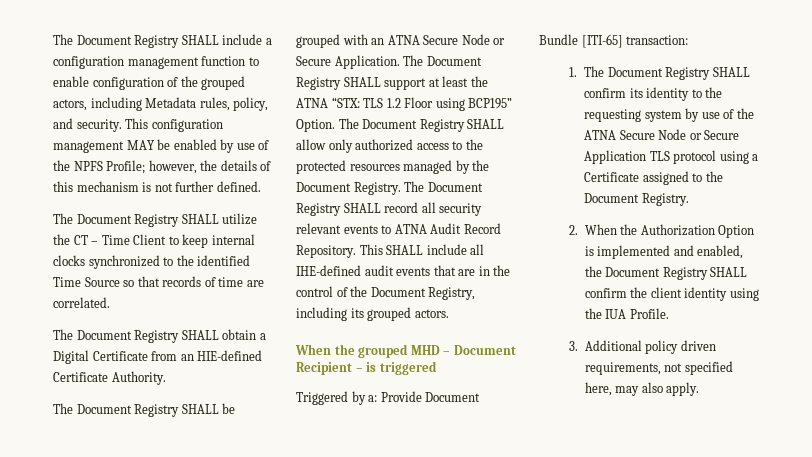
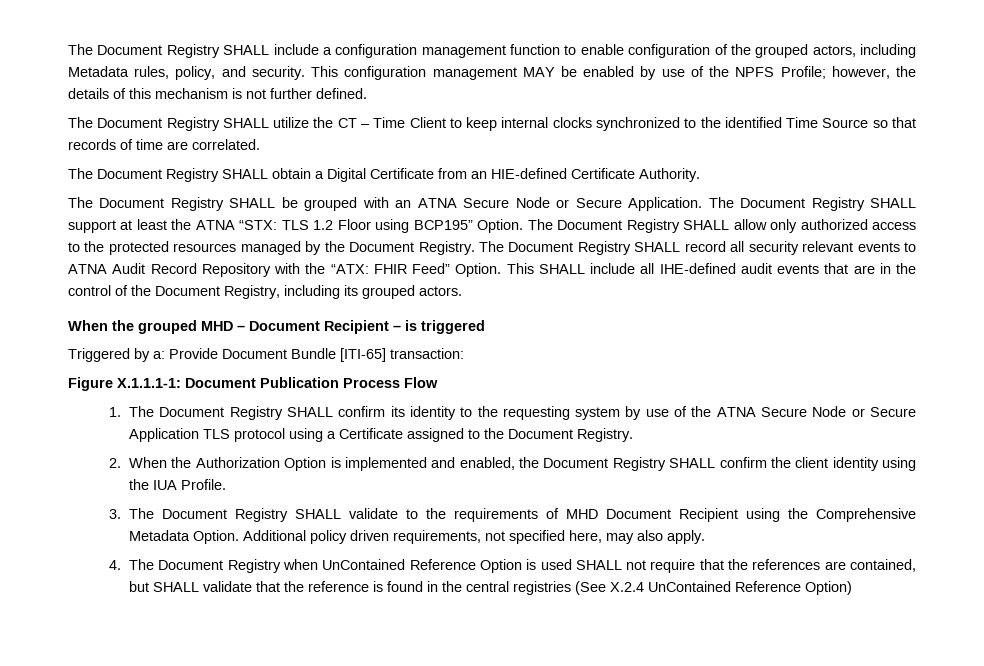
- The Document Registry SHALL record all security relevant events to ATNA Audit Record Repository.
+ The Document Registry SHALL record all security relevant events to ATNA Audit Record Repository with the “ATX: FHIR Feed” Option.
+ Figure X.1.1.1-1: Document Publication Process Flow
- 3. Additional policy driven requirements, not specified here, may also apply.
+ 3. The Document Registry SHALL validate to the requirements of MHD Document Recipient using the Comprehensive Metadata Option. Additional policy driven requirements, not specified here, may also apply.
+ 4. The Document Registry when UnContained Reference Option is used SHALL not require that the references are contained, but SHALL validate that the reference is found in the central registries (See X.2.4 UnContained Reference Option)

